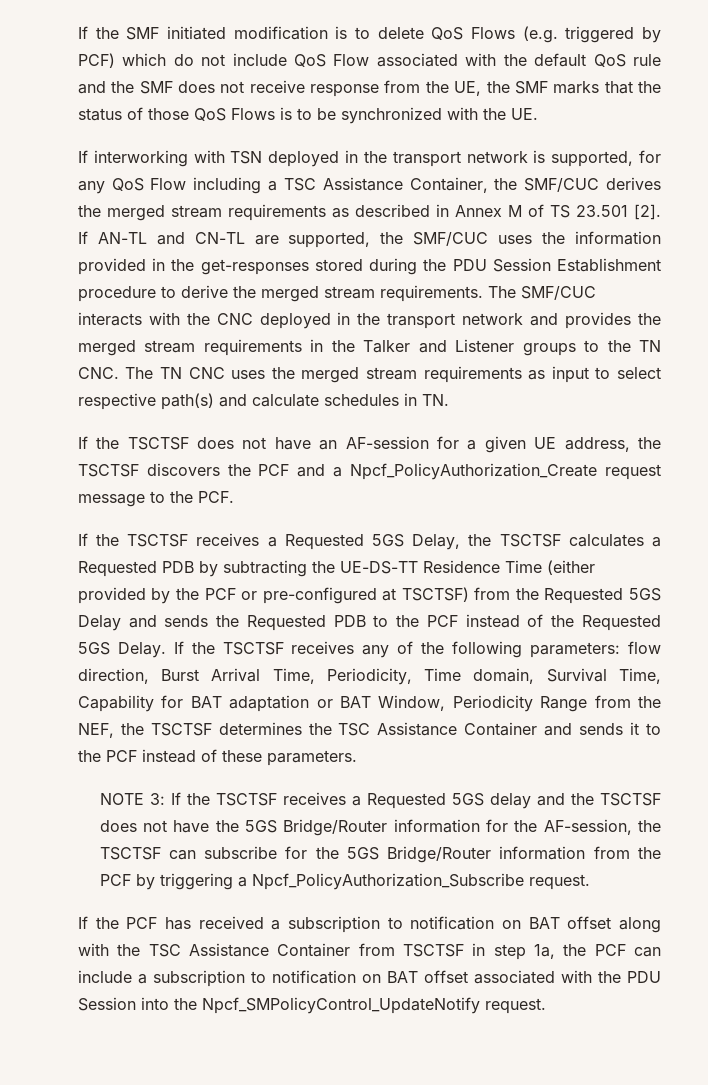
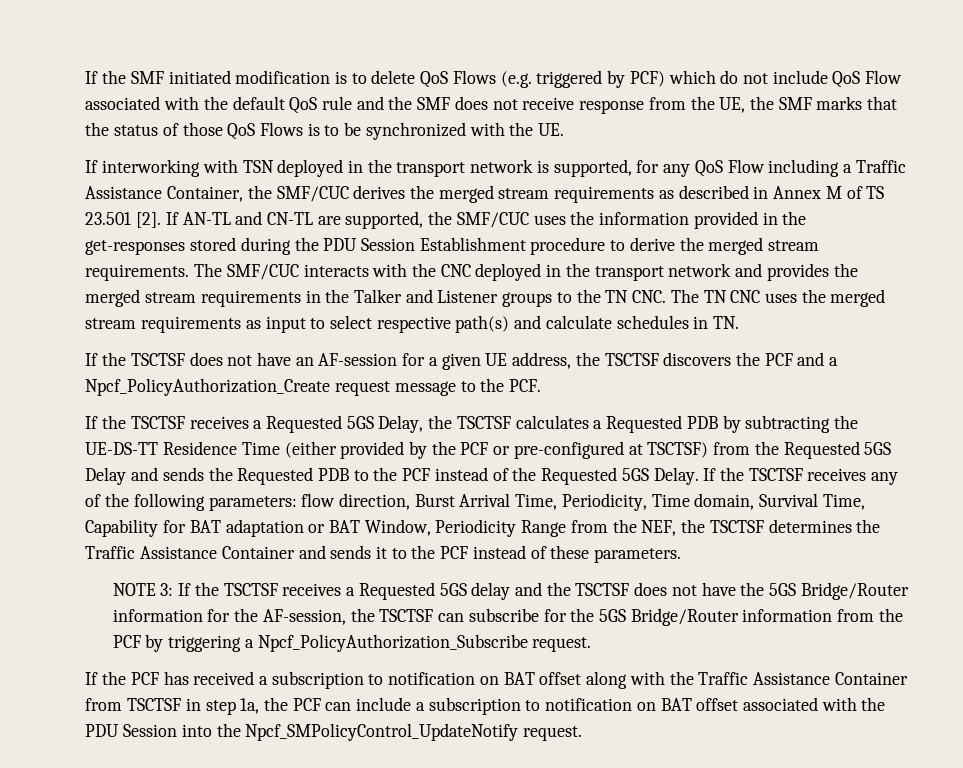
- If interworking with TSN deployed in the transport network is supported, for any QoS Flow including a TSC Assistance Container, the SMF/CUC derives the merged stream requirements as described in Annex M of TS 23.501 [2].
+ If interworking with TSN deployed in the transport network is supported, for any QoS Flow including a Traffic Assistance Container, the SMF/CUC derives the merged stream requirements as described in Annex M of TS 23.501 [2].
- If the TSCTSF receives any of the following parameters: flow direction, Burst Arrival Time, Periodicity, Time domain, Survival Time, Capability for BAT adaptation or BAT Window, Periodicity Range from the NEF, the TSCTSF determines the TSC Assistance Container and sends it to the PCF instead of these parameters.
+ If the TSCTSF receives any of the following parameters: flow direction, Burst Arrival Time, Periodicity, Time domain, Survival Time, Capability for BAT adaptation or BAT Window, Periodicity Range from the NEF, the TSCTSF determines the Traffic Assistance Container and sends it to the PCF instead of these parameters.
- If the PCF has received a subscription to notification on BAT offset along with the TSC Assistance Container from TSCTSF in step 1a, the PCF can include a subscription to notification on BAT offset associated with the PDU Session into the Npcf_SMPolicyControl_UpdateNotify request.
+ If the PCF has received a subscription to notification on BAT offset along with the Traffic Assistance Container from TSCTSF in step 1a, the PCF can include a subscription to notification on BAT offset associated with the PDU Session into the Npcf_SMPolicyControl_UpdateNotify request.

